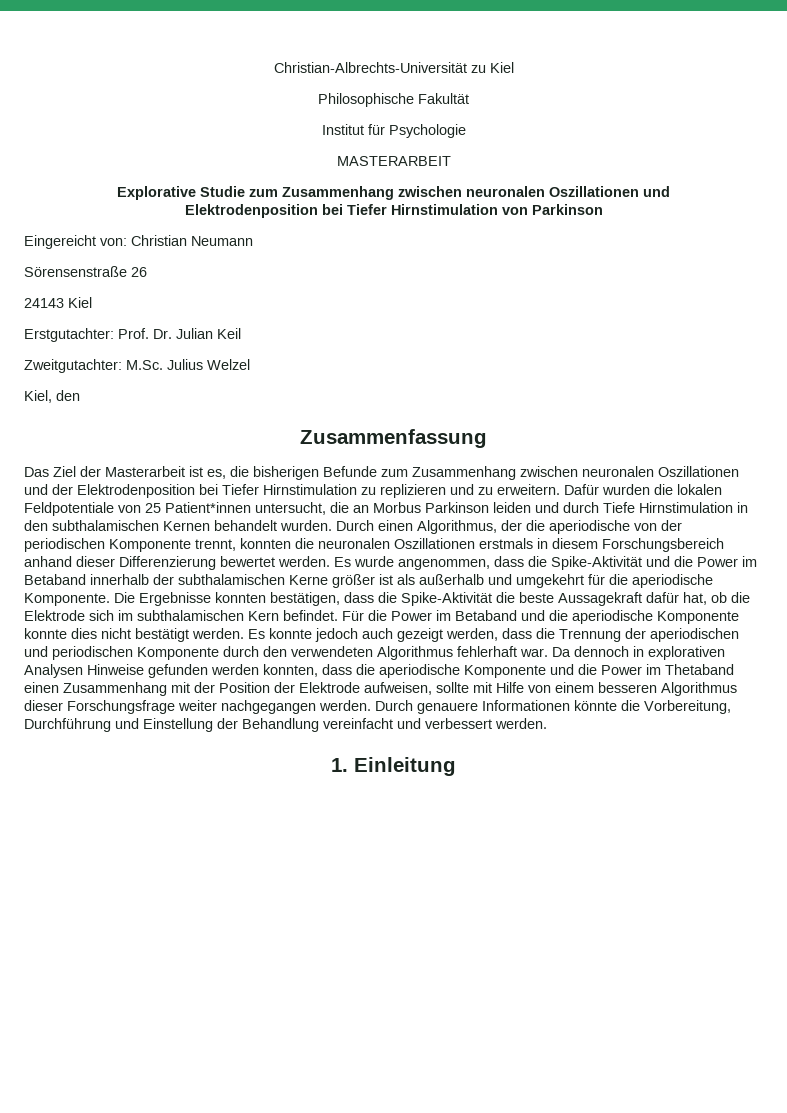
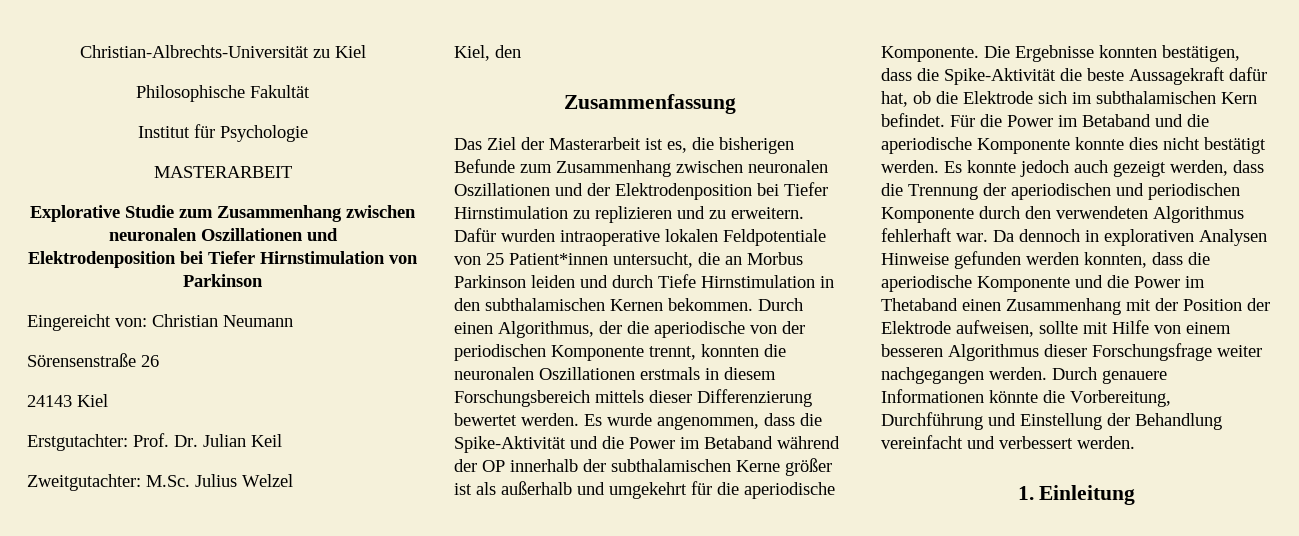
- Dafür wurden die lokalen Feldpotentiale von 25 Patient*innen untersucht, die an Morbus Parkinson leiden und durch Tiefe Hirnstimulation in den subthalamischen Kernen behandelt wurden.
+ Dafür wurden intraoperative lokalen Feldpotentiale von 25 Patient*innen untersucht, die an Morbus Parkinson leiden und durch Tiefe Hirnstimulation in den subthalamischen Kernen bekommen.
- Durch einen Algorithmus, der die aperiodische von der periodischen Komponente trennt, konnten die neuronalen Oszillationen erstmals in diesem Forschungsbereich anhand dieser Differenzierung bewertet werden.
+ Durch einen Algorithmus, der die aperiodische von der periodischen Komponente trennt, konnten die neuronalen Oszillationen erstmals in diesem Forschungsbereich mittels dieser Differenzierung bewertet werden.
- Es wurde angenommen, dass die Spike-Aktivität und die Power im Betaband innerhalb der subthalamischen Kerne größer ist als außerhalb und umgekehrt für die aperiodische Komponente.
+ Es wurde angenommen, dass die Spike-Aktivität und die Power im Betaband während der OP innerhalb der subthalamischen Kerne größer ist als außerhalb und umgekehrt für die aperiodische Komponente.

